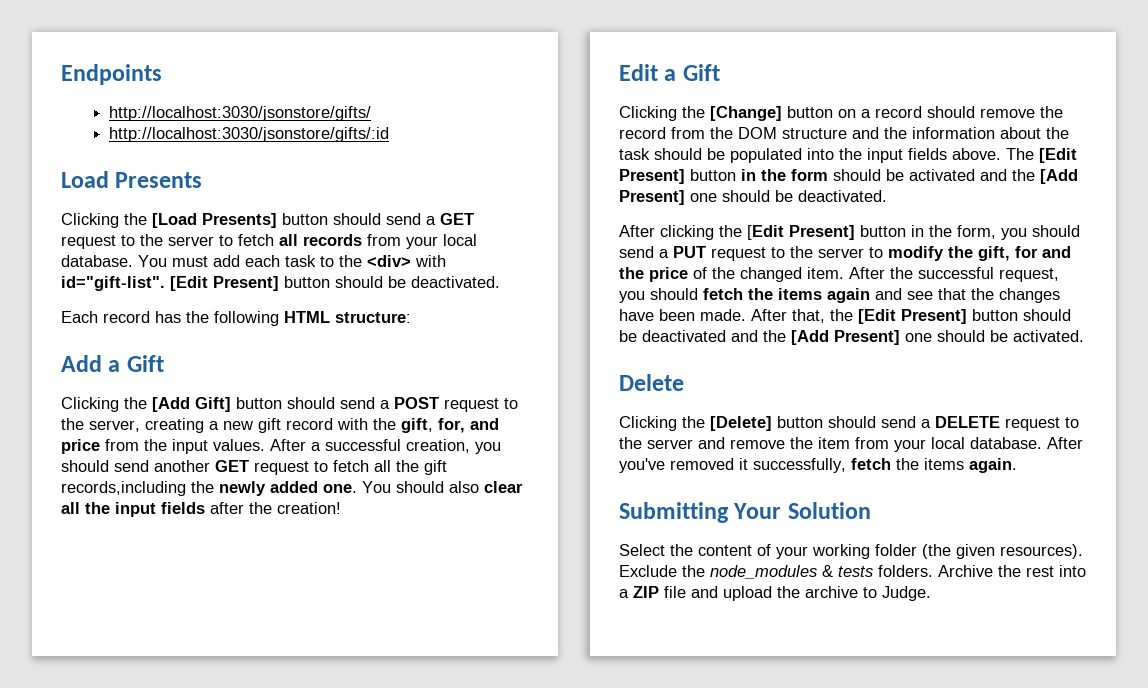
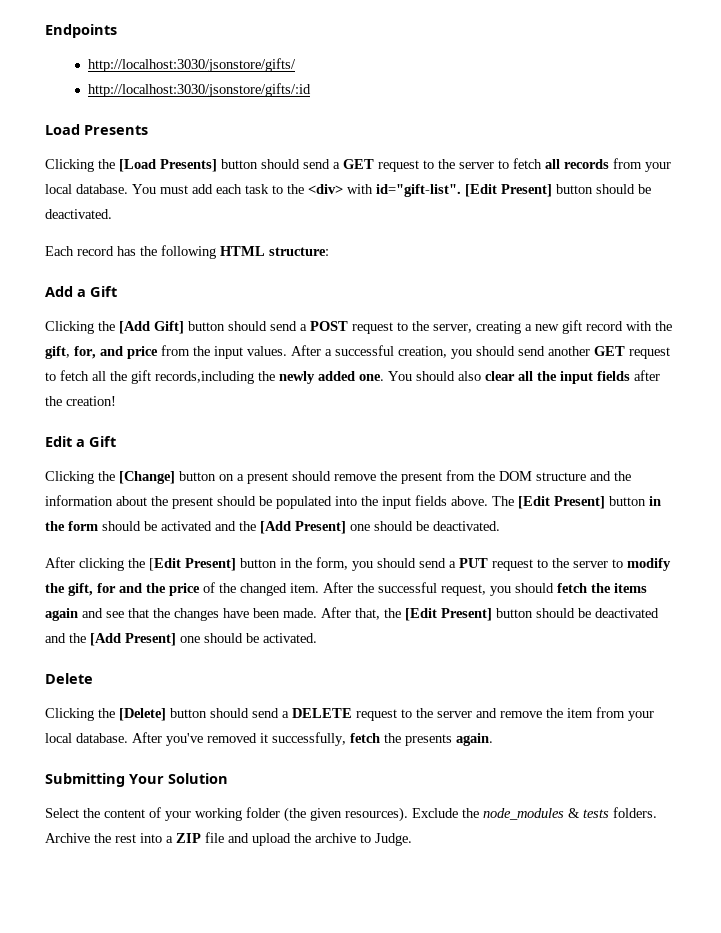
- Clicking the [Change] button on a record should remove the record from the DOM structure and the information about the task should be populated into the input fields above.
+ Clicking the [Change] button on a present should remove the present from the DOM structure and the information about the present should be populated into the input fields above.
- After you've removed it successfully, fetch the items again.
+ After you've removed it successfully, fetch the presents again.

